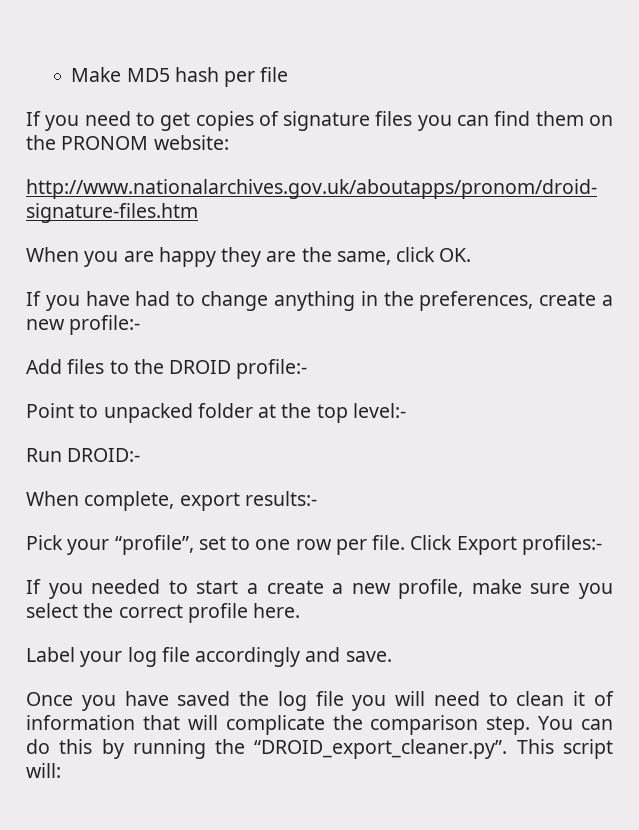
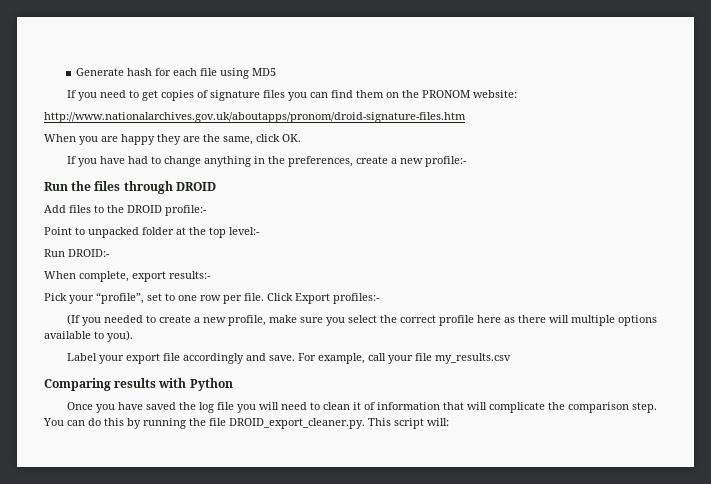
- Make MD5 hash per file
+ Generate hash for each file using MD5
+ Run the files through DROID
- If you needed to start a create a new profile, make sure you select the correct profile here.
+ (If you needed to create a new profile, make sure you select the correct profile here as there will multiple options available to you).
- Label your log file accordingly and save.
+ Label your export file accordingly and save. For example, call your file my_results.csv
+ Comparing results with Python
- You can do this by running the “DROID_export_cleaner.py”. This script will:
+ You can do this by running the file DROID_export_cleaner.py. This script will:

